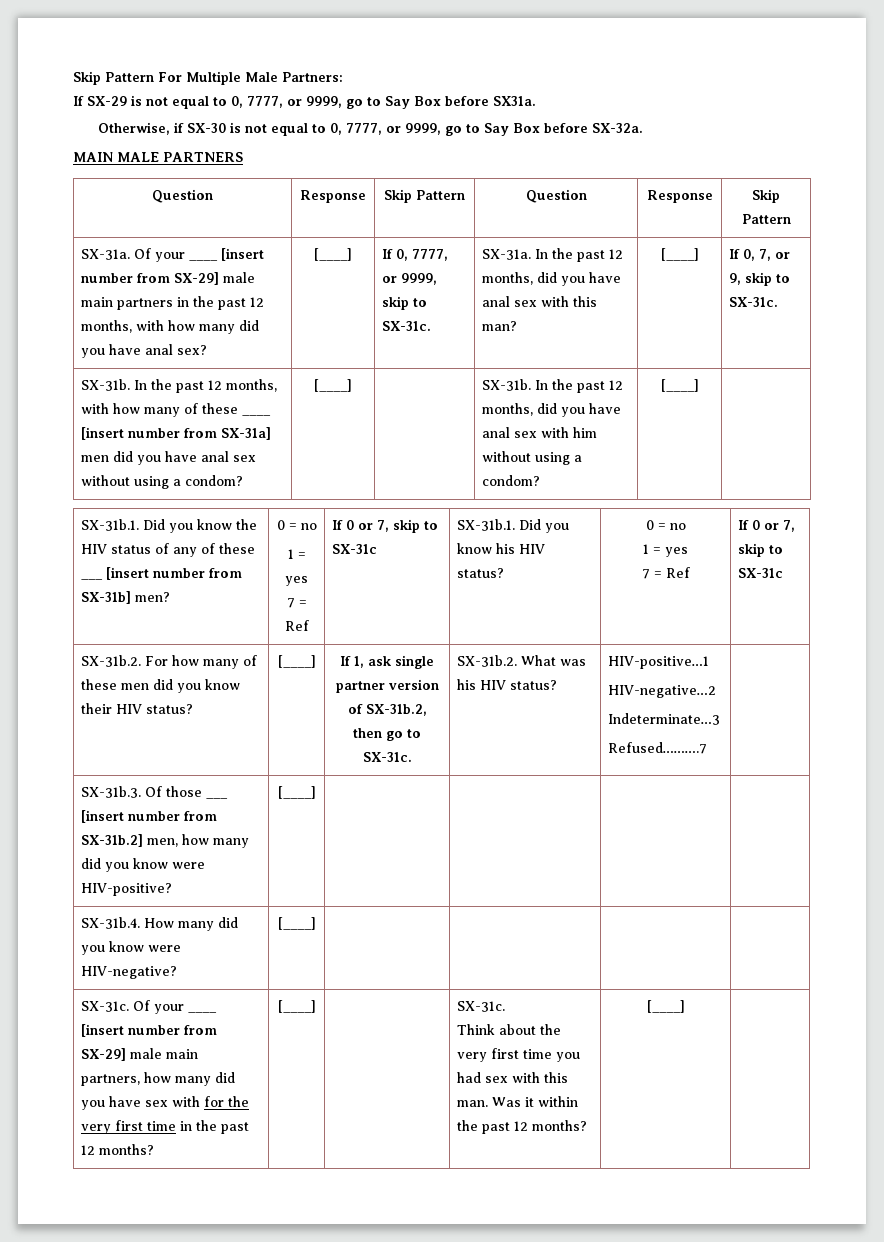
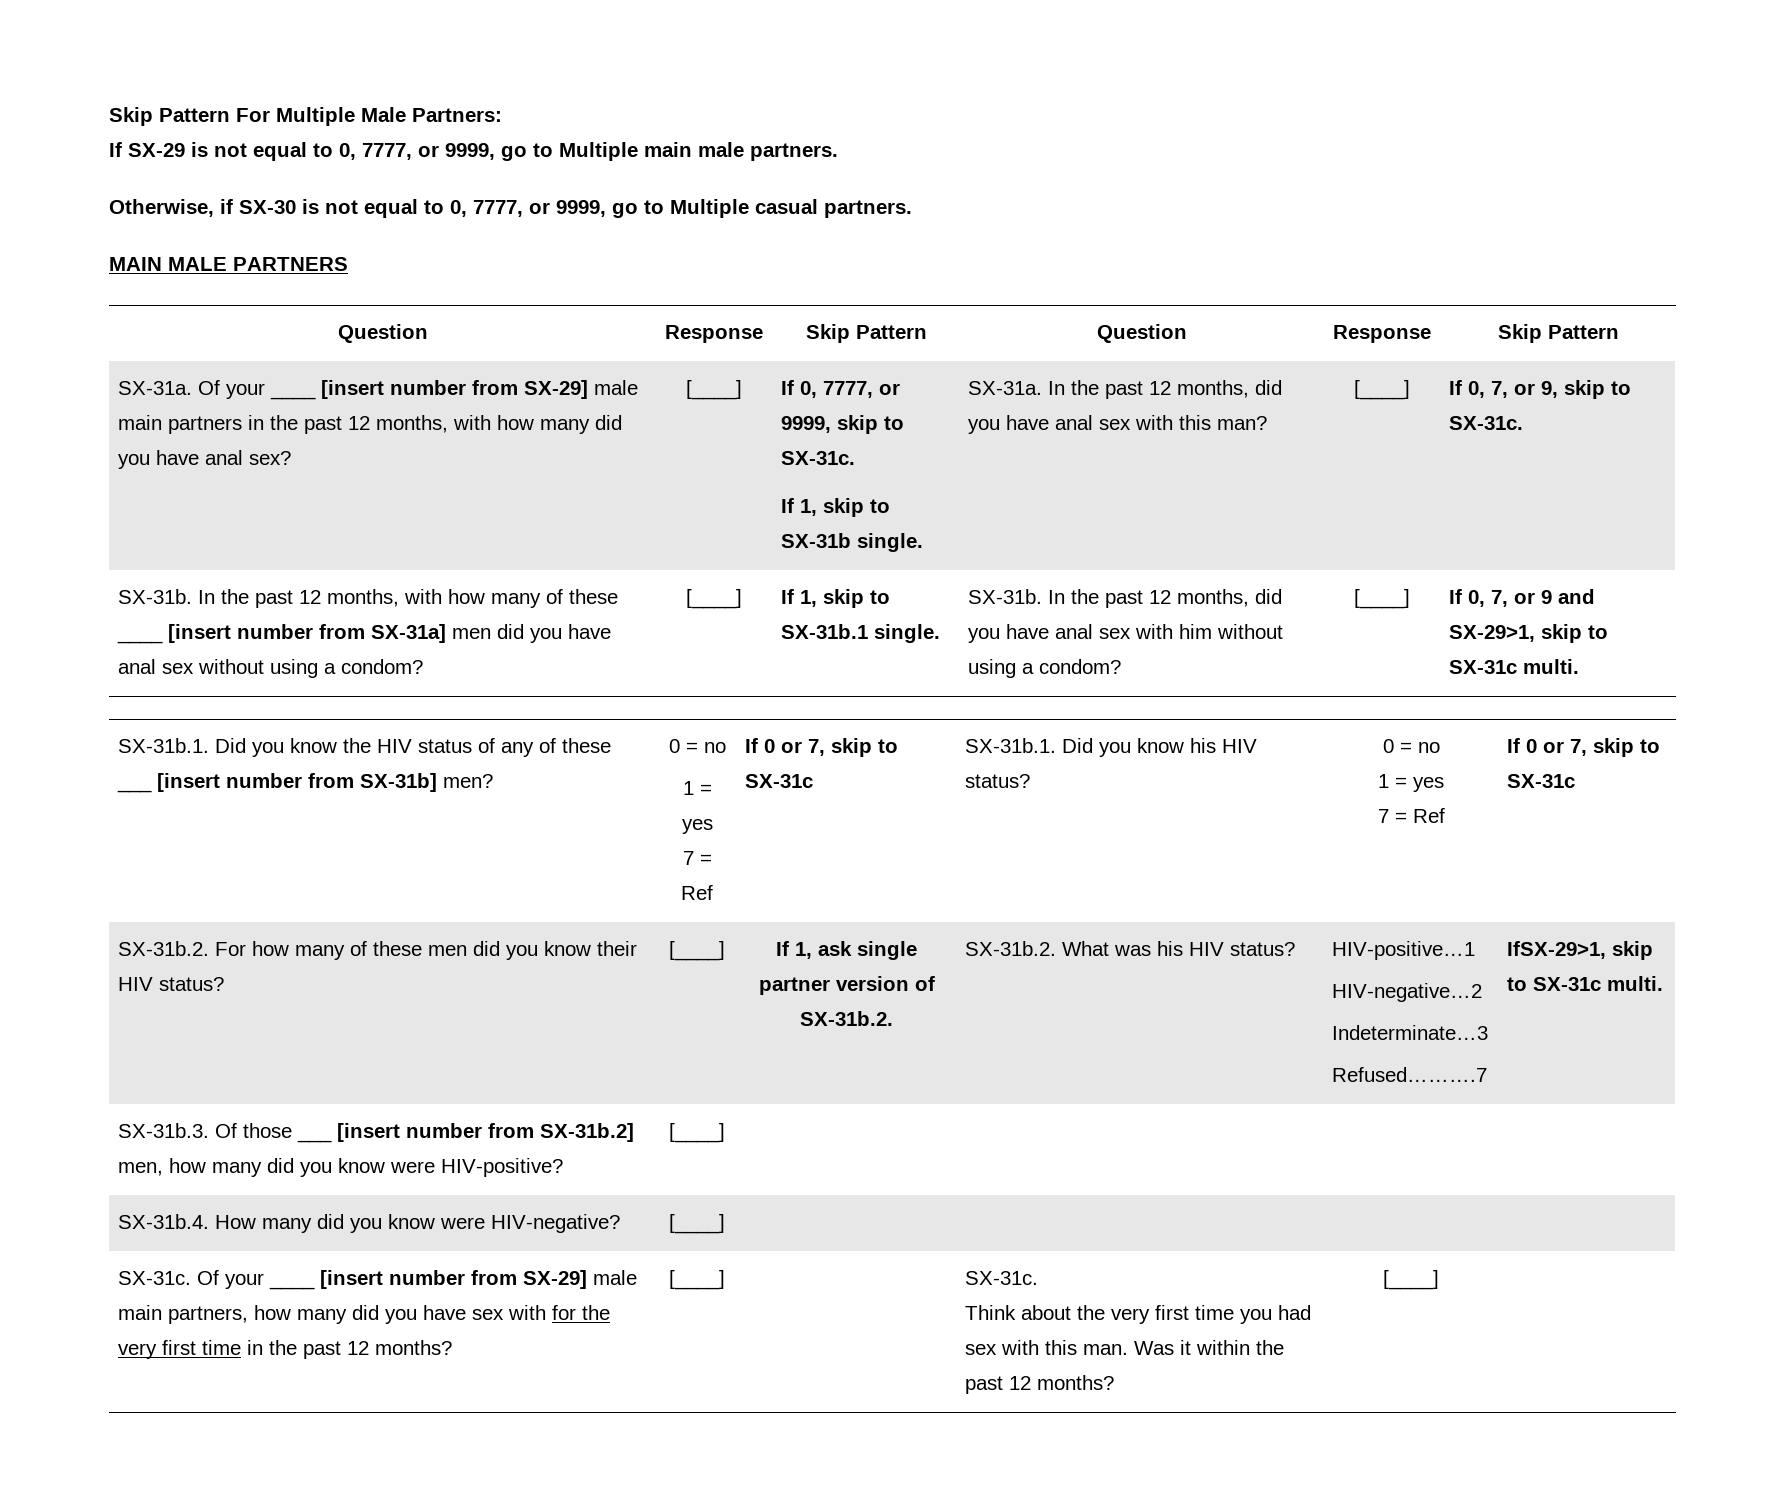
- If SX-29 is not equal to 0, 7777, or 9999, go to Say Box before SX31a.
+ If SX-29 is not equal to 0, 7777, or 9999, go to Multiple main male partners.
- Otherwise, if SX-30 is not equal to 0, 7777, or 9999, go to Say Box before SX-32a.
+ Otherwise, if SX-30 is not equal to 0, 7777, or 9999, go to Multiple casual partners.
+ If 1, skip to SX-31b single.
+ If 1, skip to SX-31b.1 single.
+ If 0, 7, or 9 and SX-29>1, skip to SX-31c multi.
- SX-31b.2. For how many of these men did you know their HIV status? | [____] | If 1, ask single partner version of SX-31b.2, then go to SX-31c. | SX-31b.2. What was his HIV status? | HIV-positive…1
+ SX-31b.2. For how many of these men did you know their HIV status? | [____] | If 1, ask single partner version of SX-31b.2. | SX-31b.2. What was his HIV status? | HIV-positive…1
  HIV-negative…2
  Indeterminate…3
- Refused……….7 |
+ Refused……….7 | IfSX-29>1, skip to SX-31c multi.

